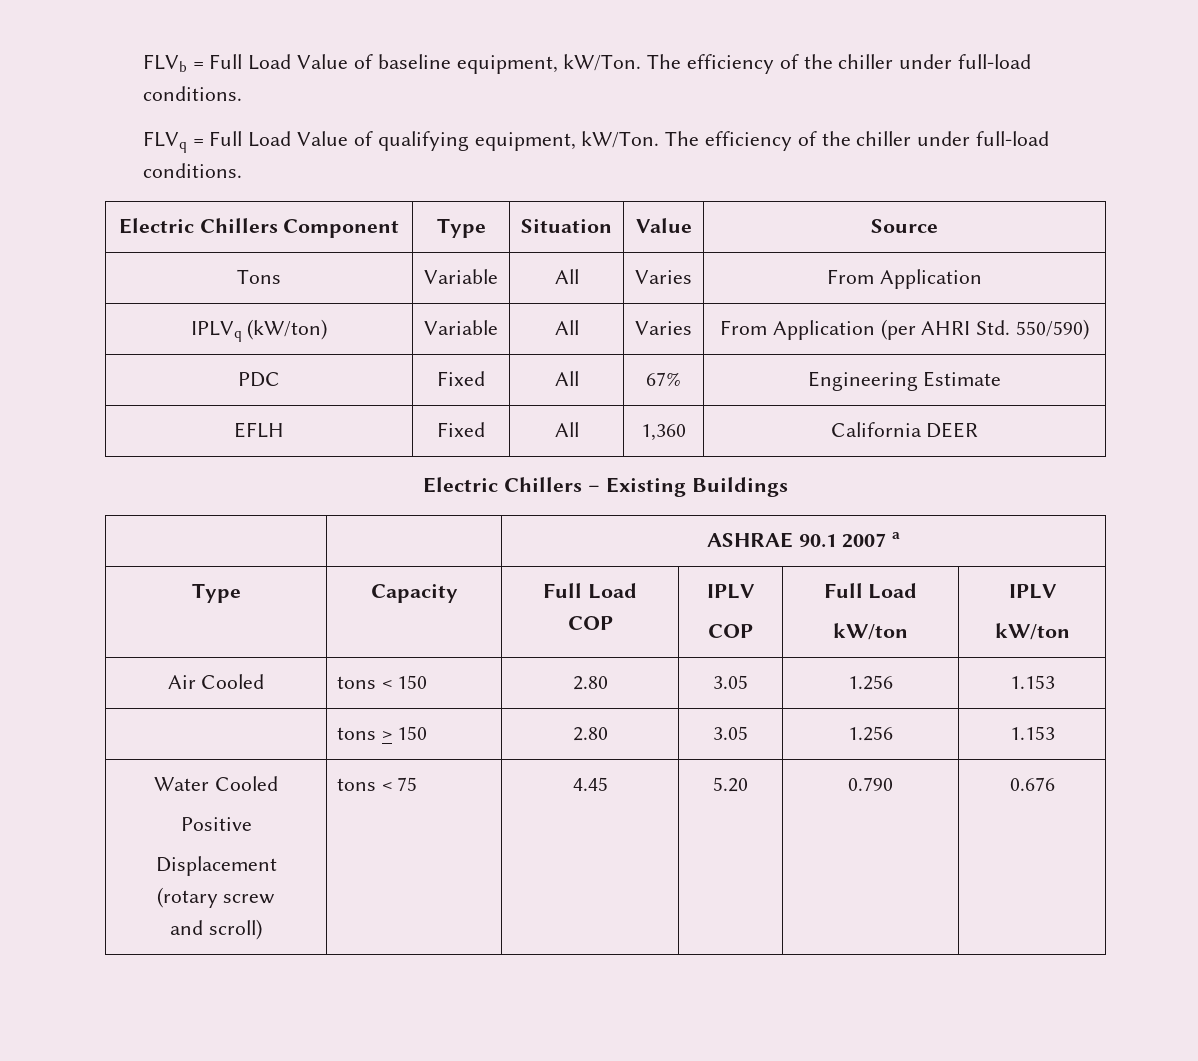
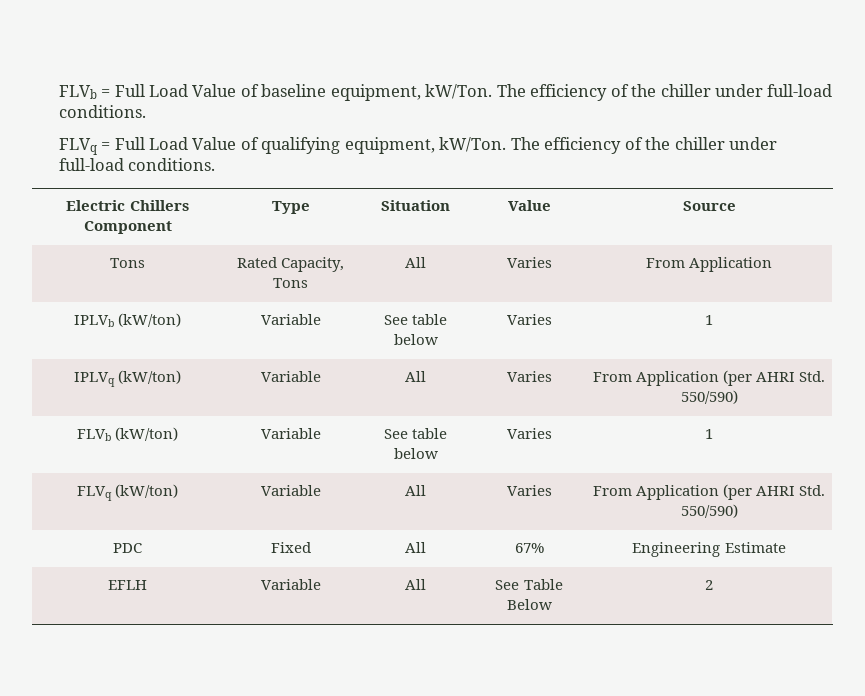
- Tons | Variable | All | Varies | From Application
+ Tons | Rated Capacity, Tons | All | Varies | From Application
+ IPLVb (kW/ton) | Variable | See table below | Varies | 1
  IPLVq (kW/ton) | Variable | All | Varies | From Application (per AHRI Std. 550/590)
+ FLVb (kW/ton) | Variable | See table below | Varies | 1
+ FLVq (kW/ton) | Variable | All | Varies | From Application (per AHRI Std. 550/590)
- EFLH | Fixed | All | 1,360 | California DEER
- Electric Chillers – Existing Buildings
- | | ASHRAE 90.1 2007 a
- Type | Capacity | Full Load
- COP | IPLV
- COP | Full Load
- kW/ton | IPLV
- kW/ton
- Air Cooled | tons < 150 | 2.80 | 3.05 | 1.256 | 1.153
- | tons > 150 | 2.80 | 3.05 | 1.256 | 1.153
- Water Cooled
- Positive
- Displacement
- (rotary screw
- and scroll) | tons < 75 | 4.45 | 5.20 | 0.790 | 0.676
+ EFLH | Variable | All | See Table Below | 2

